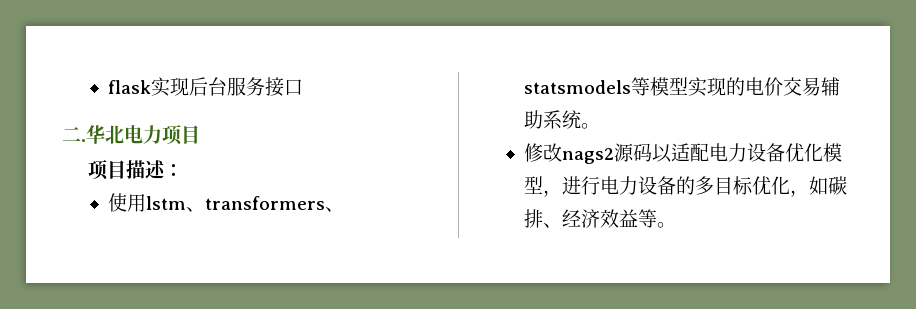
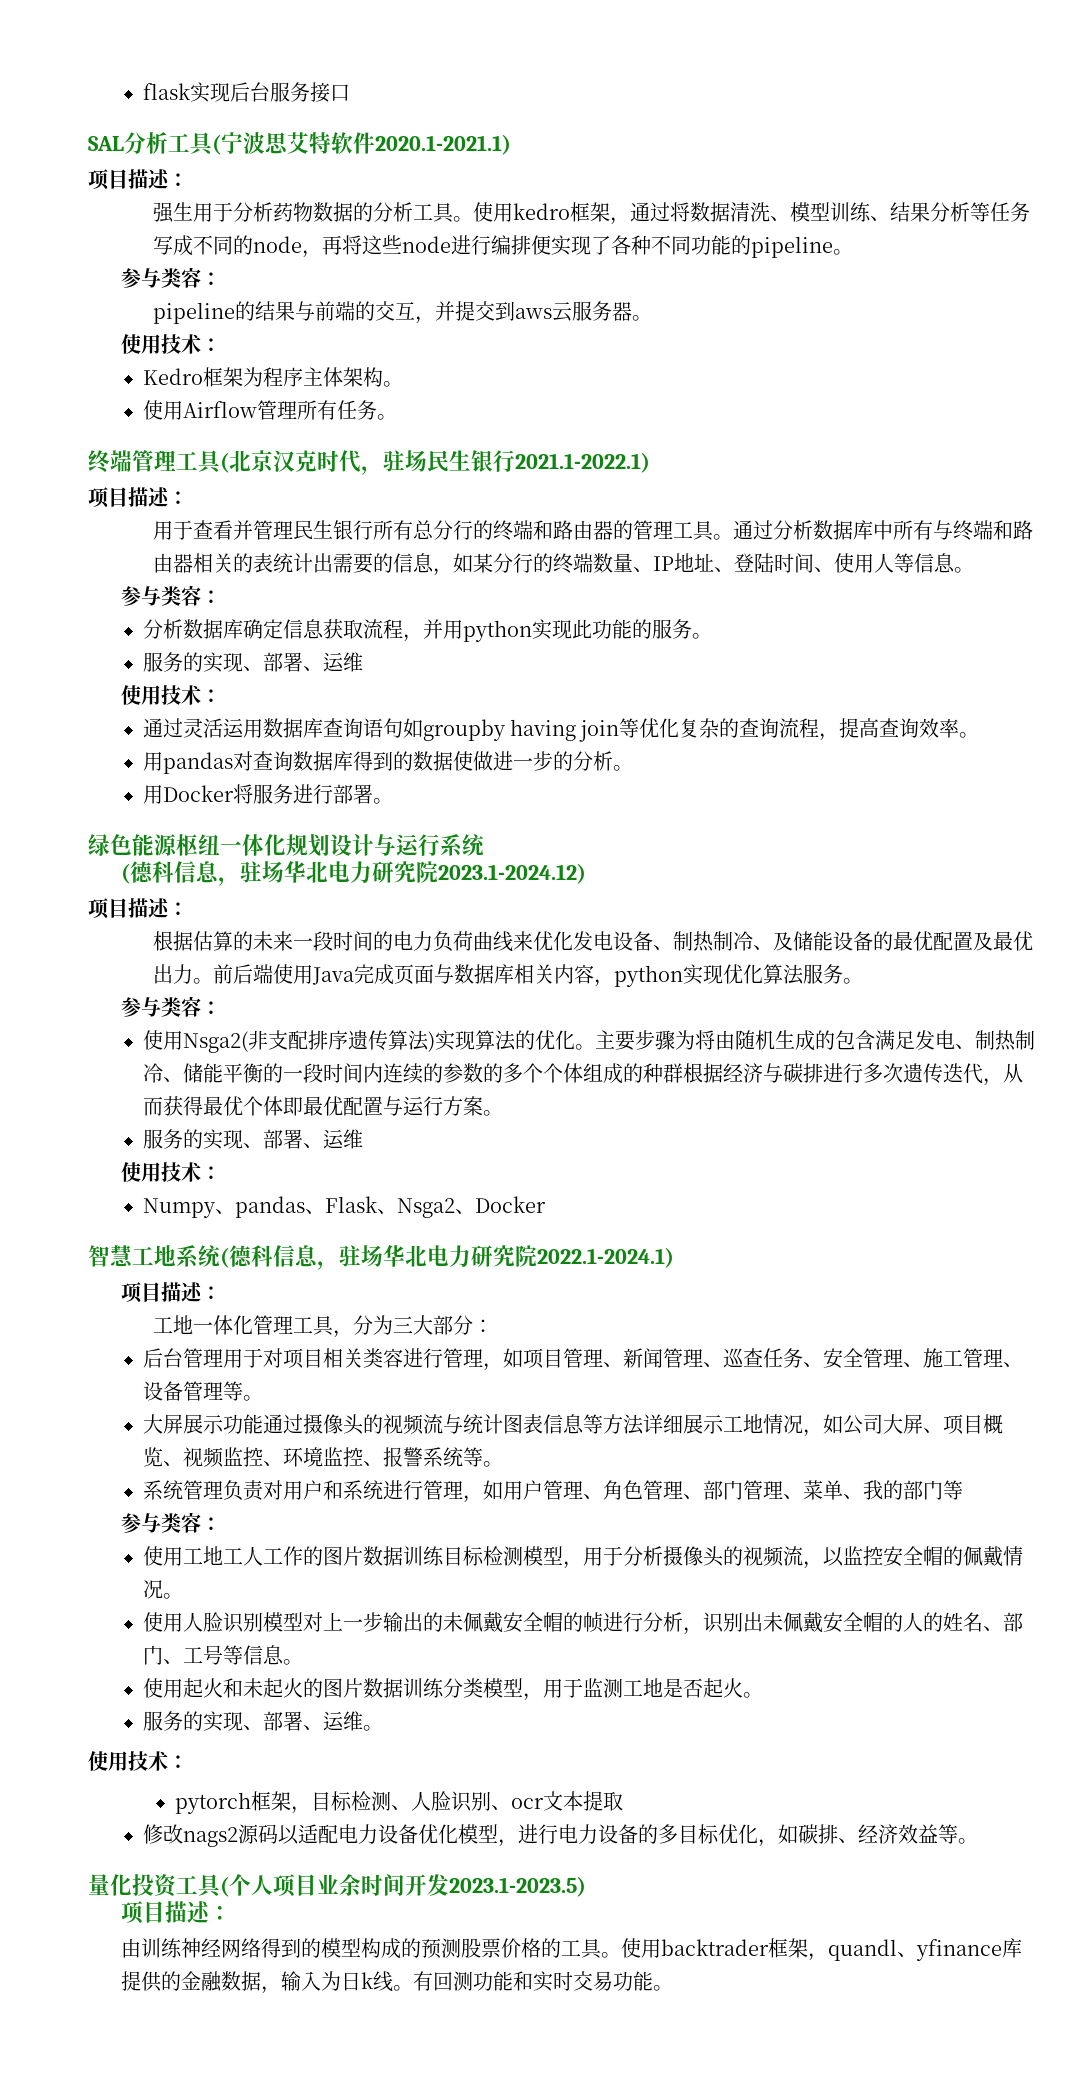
- 二.华北电力项目
+ SAL分析工具(宁波思艾特软件2020.1-2021.1)
  项目描述：
- 使用lstm、transformers、statsmodels等模型实现的电价交易辅助系统。
+ 强生用于分析药物数据的分析工具。使用kedro框架，通过将数据清洗、模型训练、结果分析等任务写成不同的node，再将这些node进行编排便实现了各种不同功能的pipeline。
+ 参与类容：
+ pipeline的结果与前端的交互，并提交到aws云服务器。
+ 使用技术：
+ Kedro框架为程序主体架构。
+ 使用Airflow管理所有任务。
+ 终端管理工具(北京汉克时代，驻场民生银行2021.1-2022.1)
+ 项目描述：
+ 用于查看并管理民生银行所有总分行的终端和路由器的管理工具。通过分析数据库中所有与终端和路由器相关的表统计出需要的信息，如某分行的终端数量、IP地址、登陆时间、使用人等信息。
+ 参与类容：
+ 分析数据库确定信息获取流程，并用python实现此功能的服务。
+ 服务的实现、部署、运维
+ 使用技术：
+ 通过灵活运用数据库查询语句如groupby having join等优化复杂的查询流程，提高查询效率。
+ 用pandas对查询数据库得到的数据使做进一步的分析。
+ 用Docker将服务进行部署。
+ 绿色能源枢纽一体化规划设计与运行系统
+ (德科信息，驻场华北电力研究院2023.1-2024.12)
+ 项目描述：
+ 根据估算的未来一段时间的电力负荷曲线来优化发电设备、制热制冷、及储能设备的最优配置及最优出力。前后端使用Java完成页面与数据库相关内容，python实现优化算法服务。
+ 参与类容：
+ 使用Nsga2(非支配排序遗传算法)实现算法的优化。主要步骤为将由随机生成的包含满足发电、制热制冷、储能平衡的一段时间内连续的参数的多个个体组成的种群根据经济与碳排进行多次遗传迭代，从而获得最优个体即最优配置与运行方案。
+ 服务的实现、部署、运维
+ 使用技术：
+ Numpy、pandas、Flask、Nsga2、Docker
+ 智慧工地系统(德科信息，驻场华北电力研究院2022.1-2024.1)
+ 项目描述：
+ 工地一体化管理工具，分为三大部分：
+ 后台管理用于对项目相关类容进行管理，如项目管理、新闻管理、巡查任务、安全管理、施工管理、设备管理等。
+ 大屏展示功能通过摄像头的视频流与统计图表信息等方法详细展示工地情况，如公司大屏、项目概览、视频监控、环境监控、报警系统等。
+ 系统管理负责对用户和系统进行管理，如用户管理、角色管理、部门管理、菜单、我的部门等
+ 参与类容：
+ 使用工地工人工作的图片数据训练目标检测模型，用于分析摄像头的视频流，以监控安全帽的佩戴情况。
+ 使用人脸识别模型对上一步输出的未佩戴安全帽的帧进行分析，识别出未佩戴安全帽的人的姓名、部门、工号等信息。
+ 使用起火和未起火的图片数据训练分类模型，用于监测工地是否起火。
+ 服务的实现、部署、运维。
+ 使用技术：
+ pytorch框架，目标检测、人脸识别、ocr文本提取
+ 量化投资工具(个人项目业余时间开发2023.1-2023.5)
+ 项目描述：
+ 由训练神经网络得到的模型构成的预测股票价格的工具。使用backtrader框架，quandl、yfinance库提供的金融数据，输入为日k线。有回测功能和实时交易功能。

